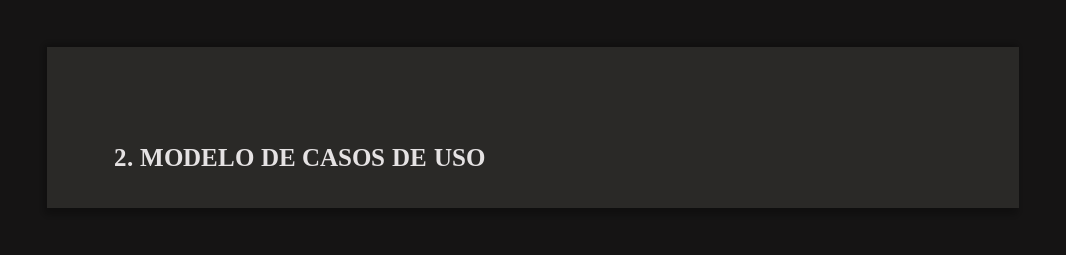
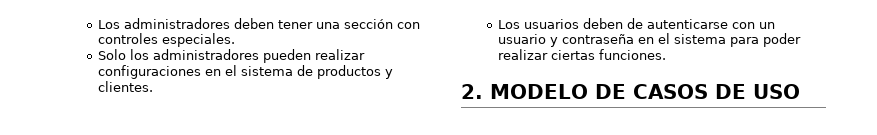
+ Los administradores deben tener una sección con controles especiales.
+ Solo los administradores pueden realizar configuraciones en el sistema de productos y clientes.
+ Los usuarios deben de autenticarse con un usuario y contraseña en el sistema para poder realizar ciertas funciones.

